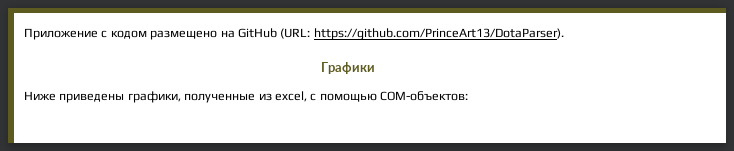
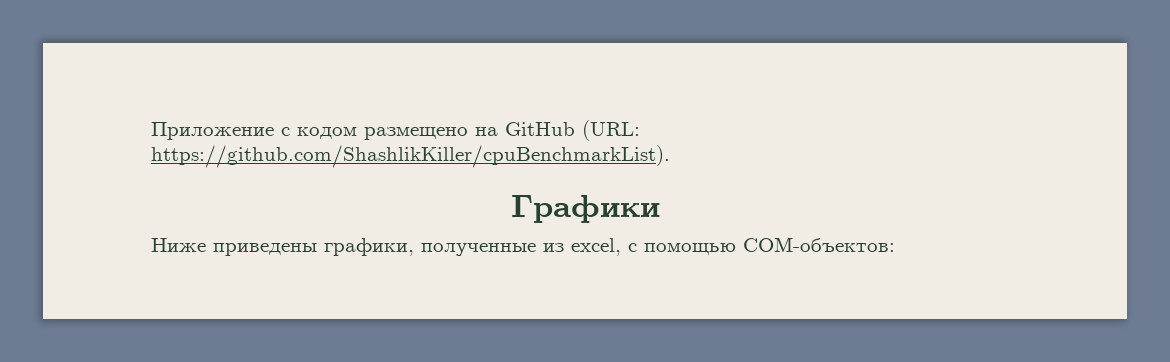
- Приложение с кодом размещено на GitHub (URL: https://github.com/PrinceArt13/DotaParser).
+ Приложение с кодом размещено на GitHub (URL: https://github.com/ShashlikKiller/cpuBenchmarkList).

